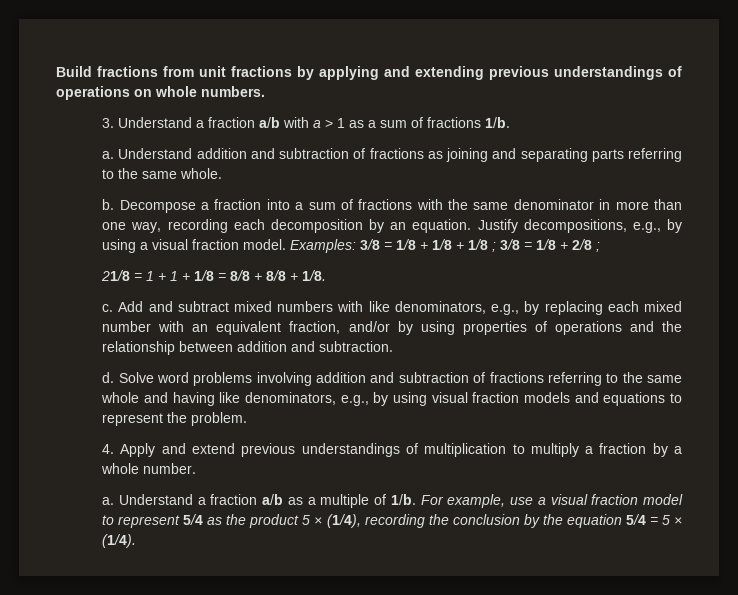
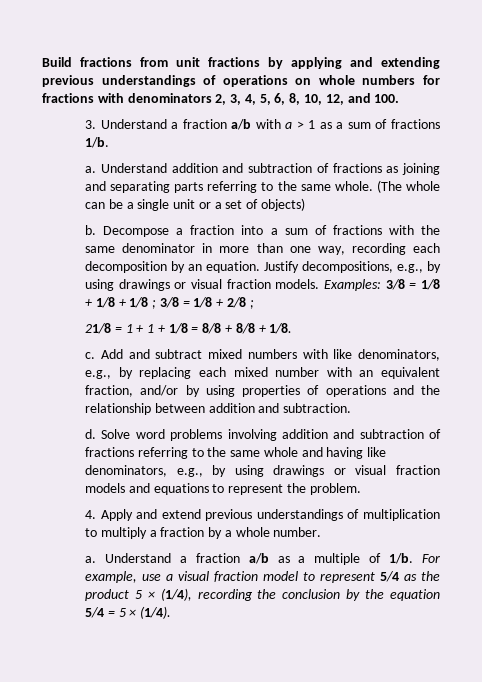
- Build fractions from unit fractions by applying and extending previous understandings of operations on whole numbers.
+ Build fractions from unit fractions by applying and extending previous understandings of operations on whole numbers for fractions with denominators 2, 3, 4, 5, 6, 8, 10, 12, and 100.
+ (The whole can be a single unit or a set of objects)
- Justify decompositions, e.g., by using a visual fraction model.
+ Justify decompositions, e.g., by using drawings or visual fraction models.
- Solve word problems involving addition and subtraction of fractions referring to the same whole and having like denominators, e.g., by using visual fraction models and equations to represent the problem.
+ Solve word problems involving addition and subtraction of fractions referring to the same whole and having like denominators, e.g., by using drawings or visual fraction models and equations to represent the problem.

